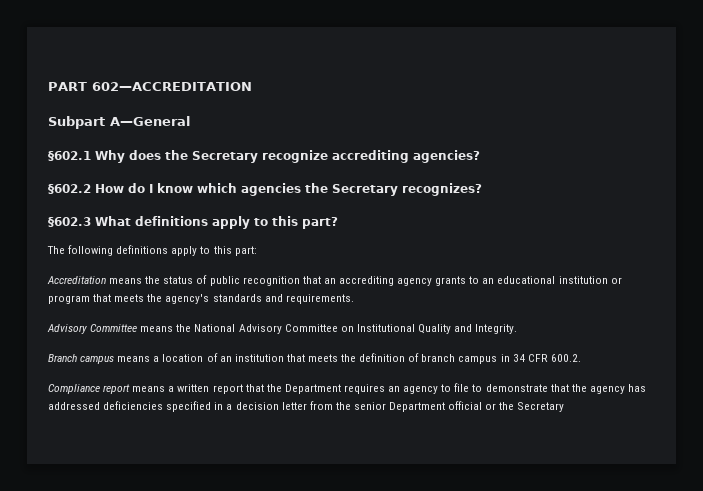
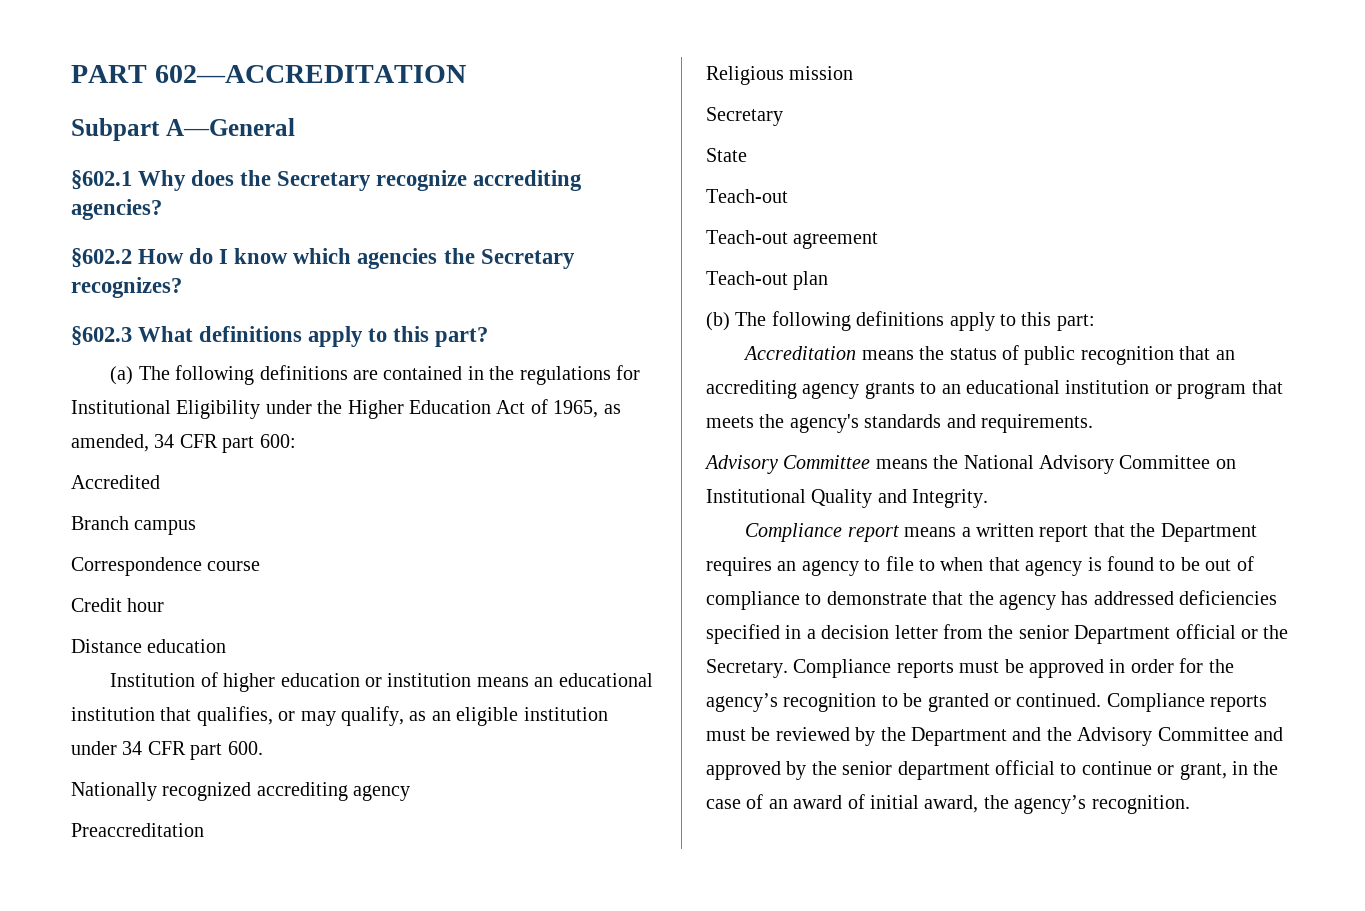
- The following definitions apply to this part:
+ (a) The following definitions are contained in the regulations for Institutional Eligibility under the Higher Education Act of 1965, as amended, 34 CFR part 600:
+ Accredited
+ Branch campus
+ Correspondence course
+ Credit hour
+ Distance education
+ Institution of higher education or institution means an educational institution that qualifies, or may qualify, as an eligible institution under 34 CFR part 600.
+ Nationally recognized accrediting agency
+ Preaccreditation
+ Religious mission
+ Secretary
+ State
+ Teach-out
+ Teach-out agreement
+ Teach-out plan
+ (b) The following definitions apply to this part:
- Branch campus means a location of an institution that meets the definition of branch campus in 34 CFR 600.2.
- Compliance report means a written report that the Department requires an agency to file to demonstrate that the agency has addressed deficiencies specified in a decision letter from the senior Department official or the Secretary
+ Compliance report means a written report that the Department requires an agency to file to when that agency is found to be out of compliance to demonstrate that the agency has addressed deficiencies specified in a decision letter from the senior Department official or the Secretary. Compliance reports must be approved in order for the agency’s recognition to be granted or continued. Compliance reports must be reviewed by the Department and the Advisory Committee and approved by the senior department official to continue or grant, in the case of an award of initial award, the agency’s recognition.

